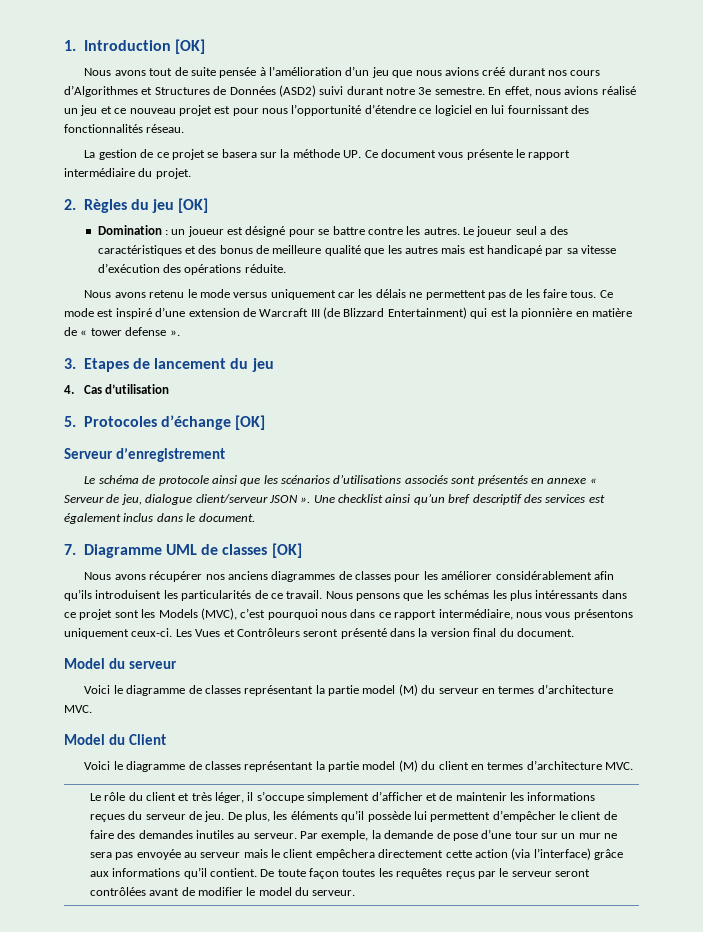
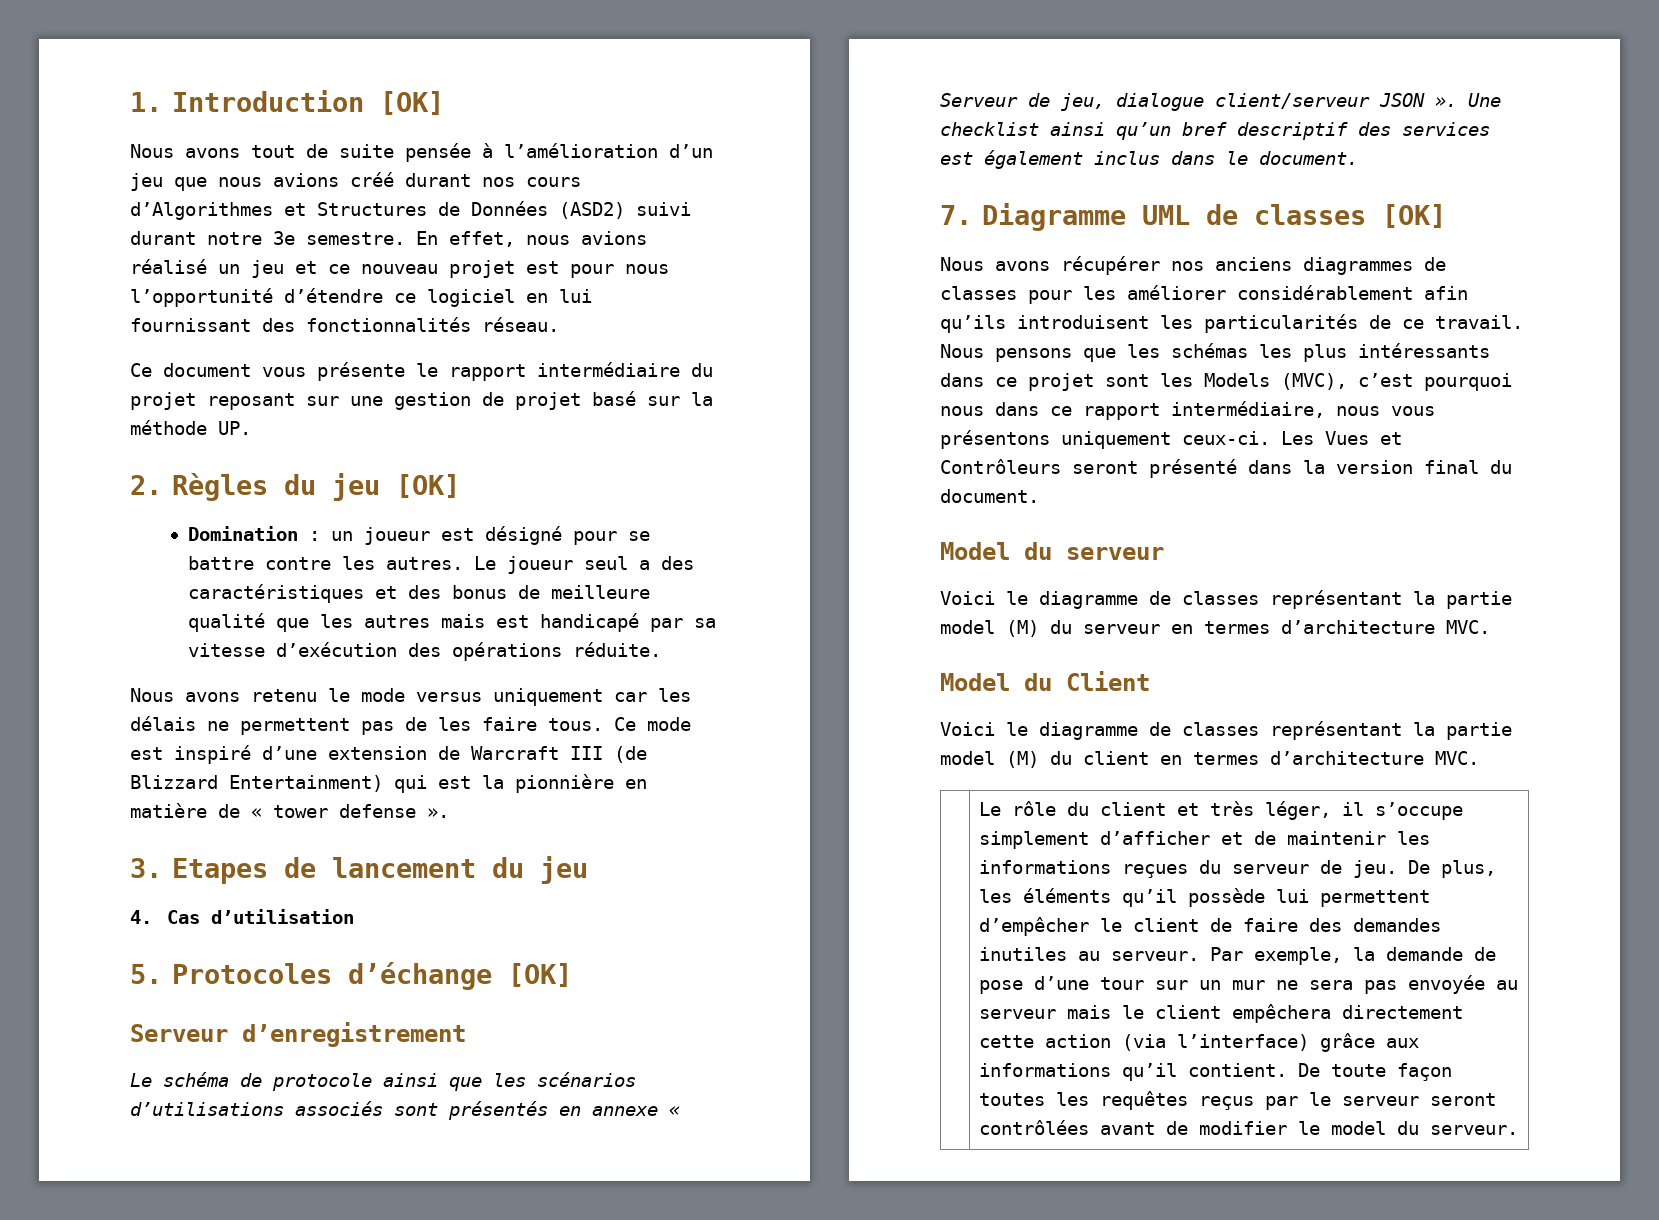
- La gestion de ce projet se basera sur la méthode UP. Ce document vous présente le rapport intermédiaire du projet.
+ Ce document vous présente le rapport intermédiaire du projet reposant sur une gestion de projet basé sur la méthode UP.

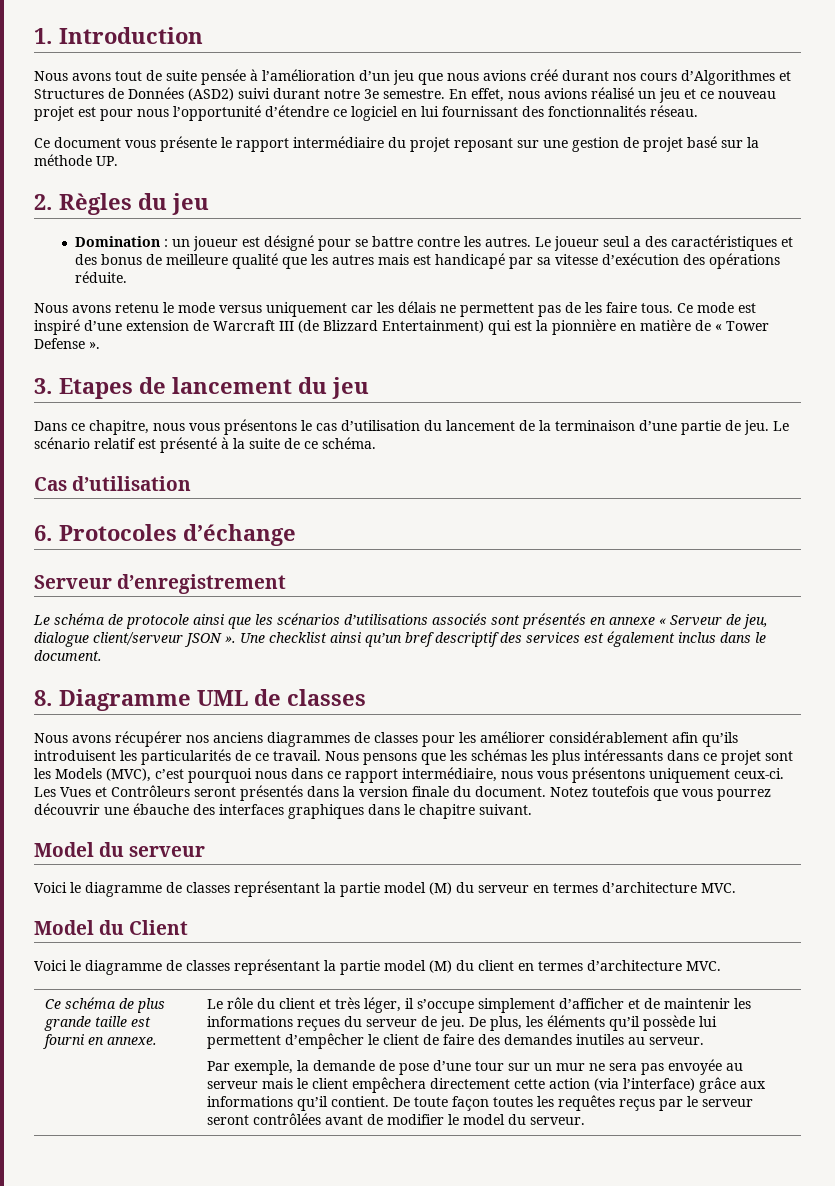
- 1. Introduction [OK]
+ 1. Introduction
- 2. Règles du jeu [OK]
+ 2. Règles du jeu
- Ce mode est inspiré d’une extension de Warcraft III (de Blizzard Entertainment) qui est la pionnière en matière de « tower defense ».
+ Ce mode est inspiré d’une extension de Warcraft III (de Blizzard Entertainment) qui est la pionnière en matière de « Tower Defense ».
- 4. Cas d’utilisation
+ Dans ce chapitre, nous vous présentons le cas d’utilisation du lancement de la terminaison d’une partie de jeu. Le scénario relatif est présenté à la suite de ce schéma.
+ Cas d’utilisation
- 5. Protocoles d’échange [OK]
+ 6. Protocoles d’échange
- 7. Diagramme UML de classes [OK]
+ 8. Diagramme UML de classes
- Les Vues et Contrôleurs seront présenté dans la version final du document.
+ Les Vues et Contrôleurs seront présentés dans la version finale du document. Notez toutefois que vous pourrez découvrir une ébauche des interfaces graphiques dans le chapitre suivant.
+ Ce schéma de plus grande taille est fourni en annexe.
- De plus, les éléments qu’il possède lui permettent d’empêcher le client de faire des demandes inutiles au serveur. Par exemple, la demande de pose d’une tour sur un mur ne sera pas envoyée au serveur mais le client empêchera directement cette action (via l’interface) grâce aux informations qu’il contient.
+ De plus, les éléments qu’il possède lui permettent d’empêcher le client de faire des demandes inutiles au serveur.
+ Par exemple, la demande de pose d’une tour sur un mur ne sera pas envoyée au serveur mais le client empêchera directement cette action (via l’interface) grâce aux informations qu’il contient.

